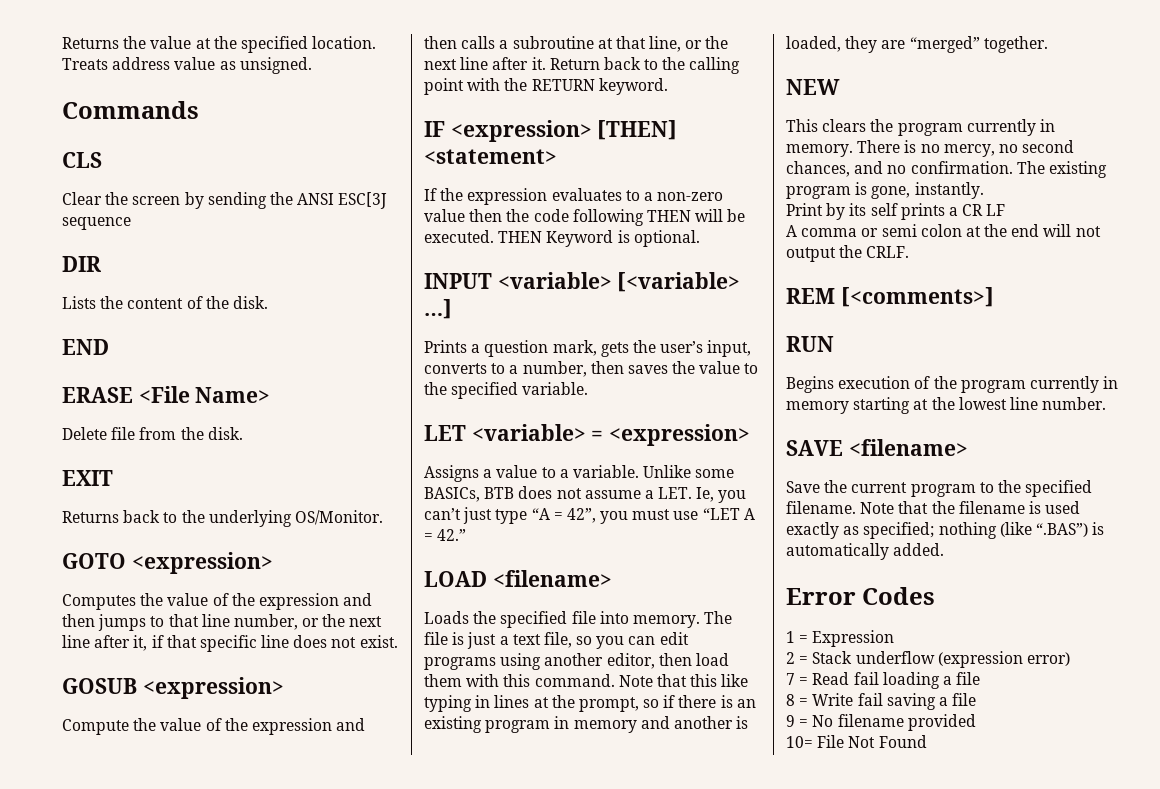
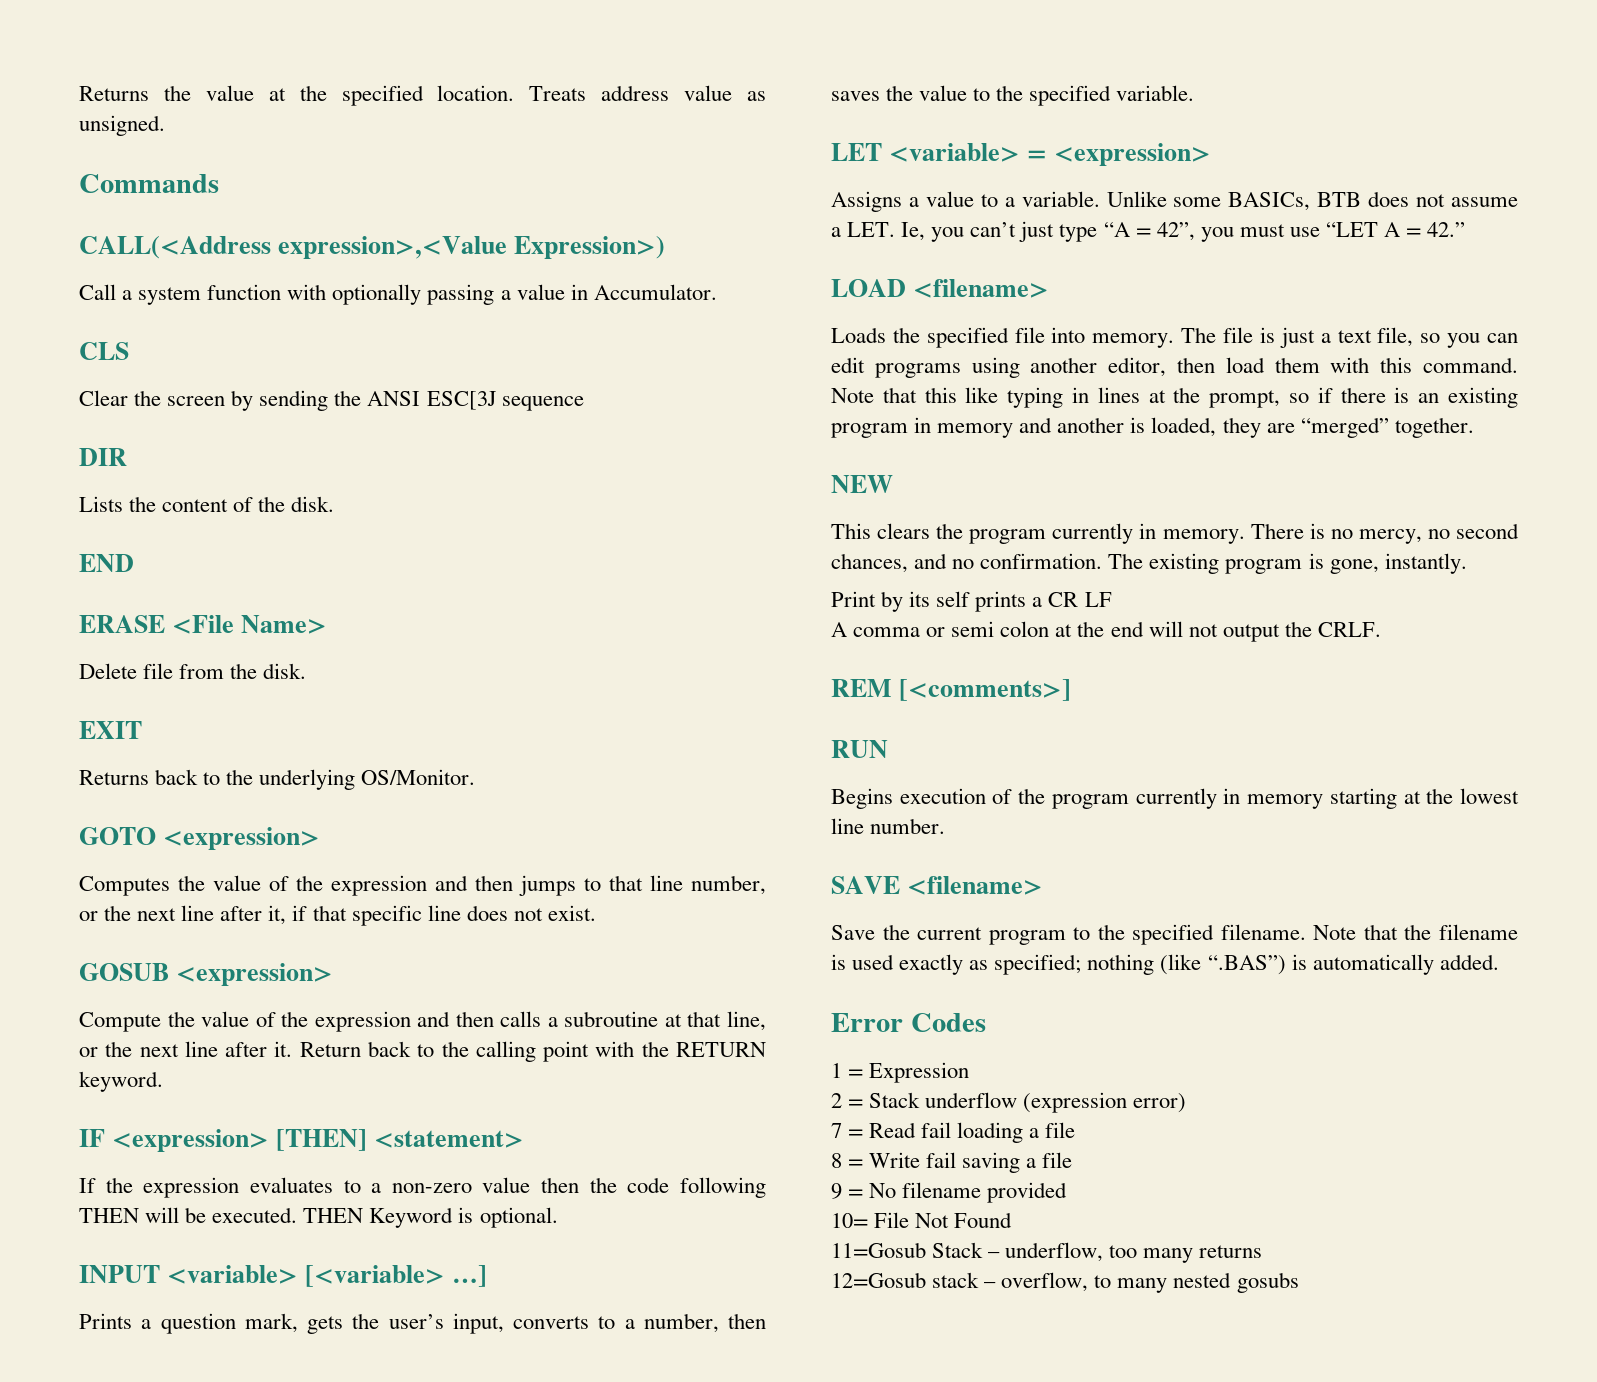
+ CALL(<Address expression>,<Value Expression>)
+ Call a system function with optionally passing a value in Accumulator.
+ 11=Gosub Stack – underflow, too many returns
+ 12=Gosub stack – overflow, to many nested gosubs

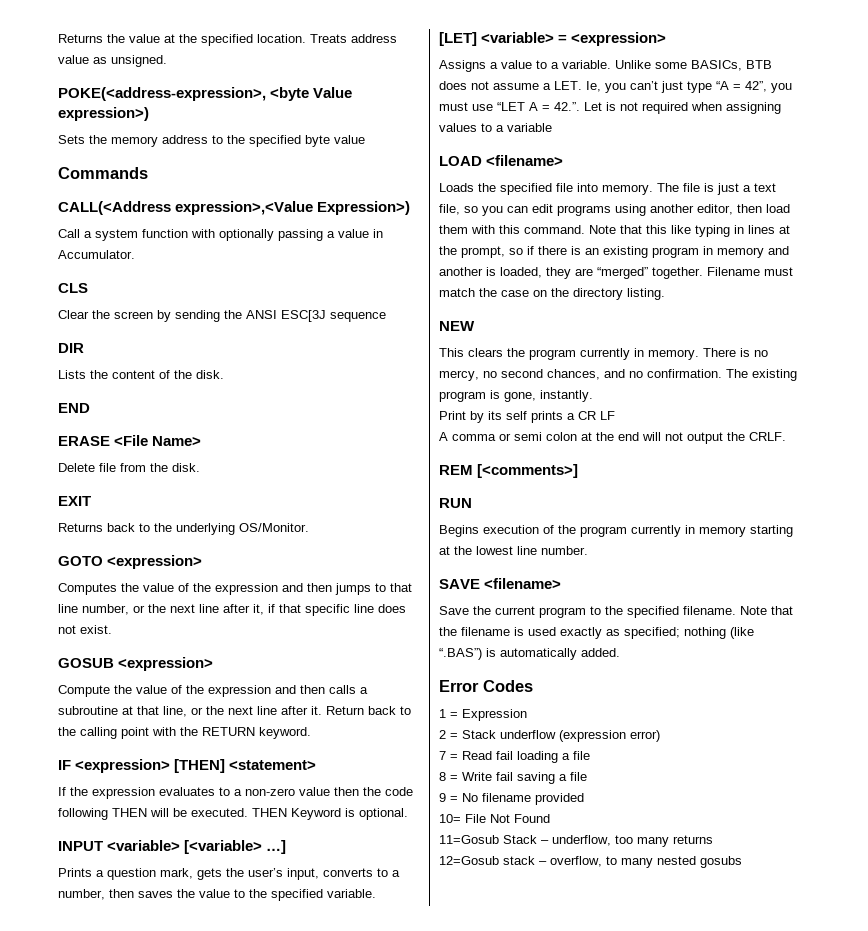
+ POKE(<address-expression>, <byte Value expression>)
+ Sets the memory address to the specified byte value
- LET <variable> = <expression>
+ [LET] <variable> = <expression>
- Unlike some BASICs, BTB does not assume a LET. Ie, you can’t just type “A = 42”, you must use “LET A = 42.”
+ Unlike some BASICs, BTB does not assume a LET. Ie, you can’t just type “A = 42”, you must use “LET A = 42.”. Let is not required when assigning values to a variable
+ Filename must match the case on the directory listing.

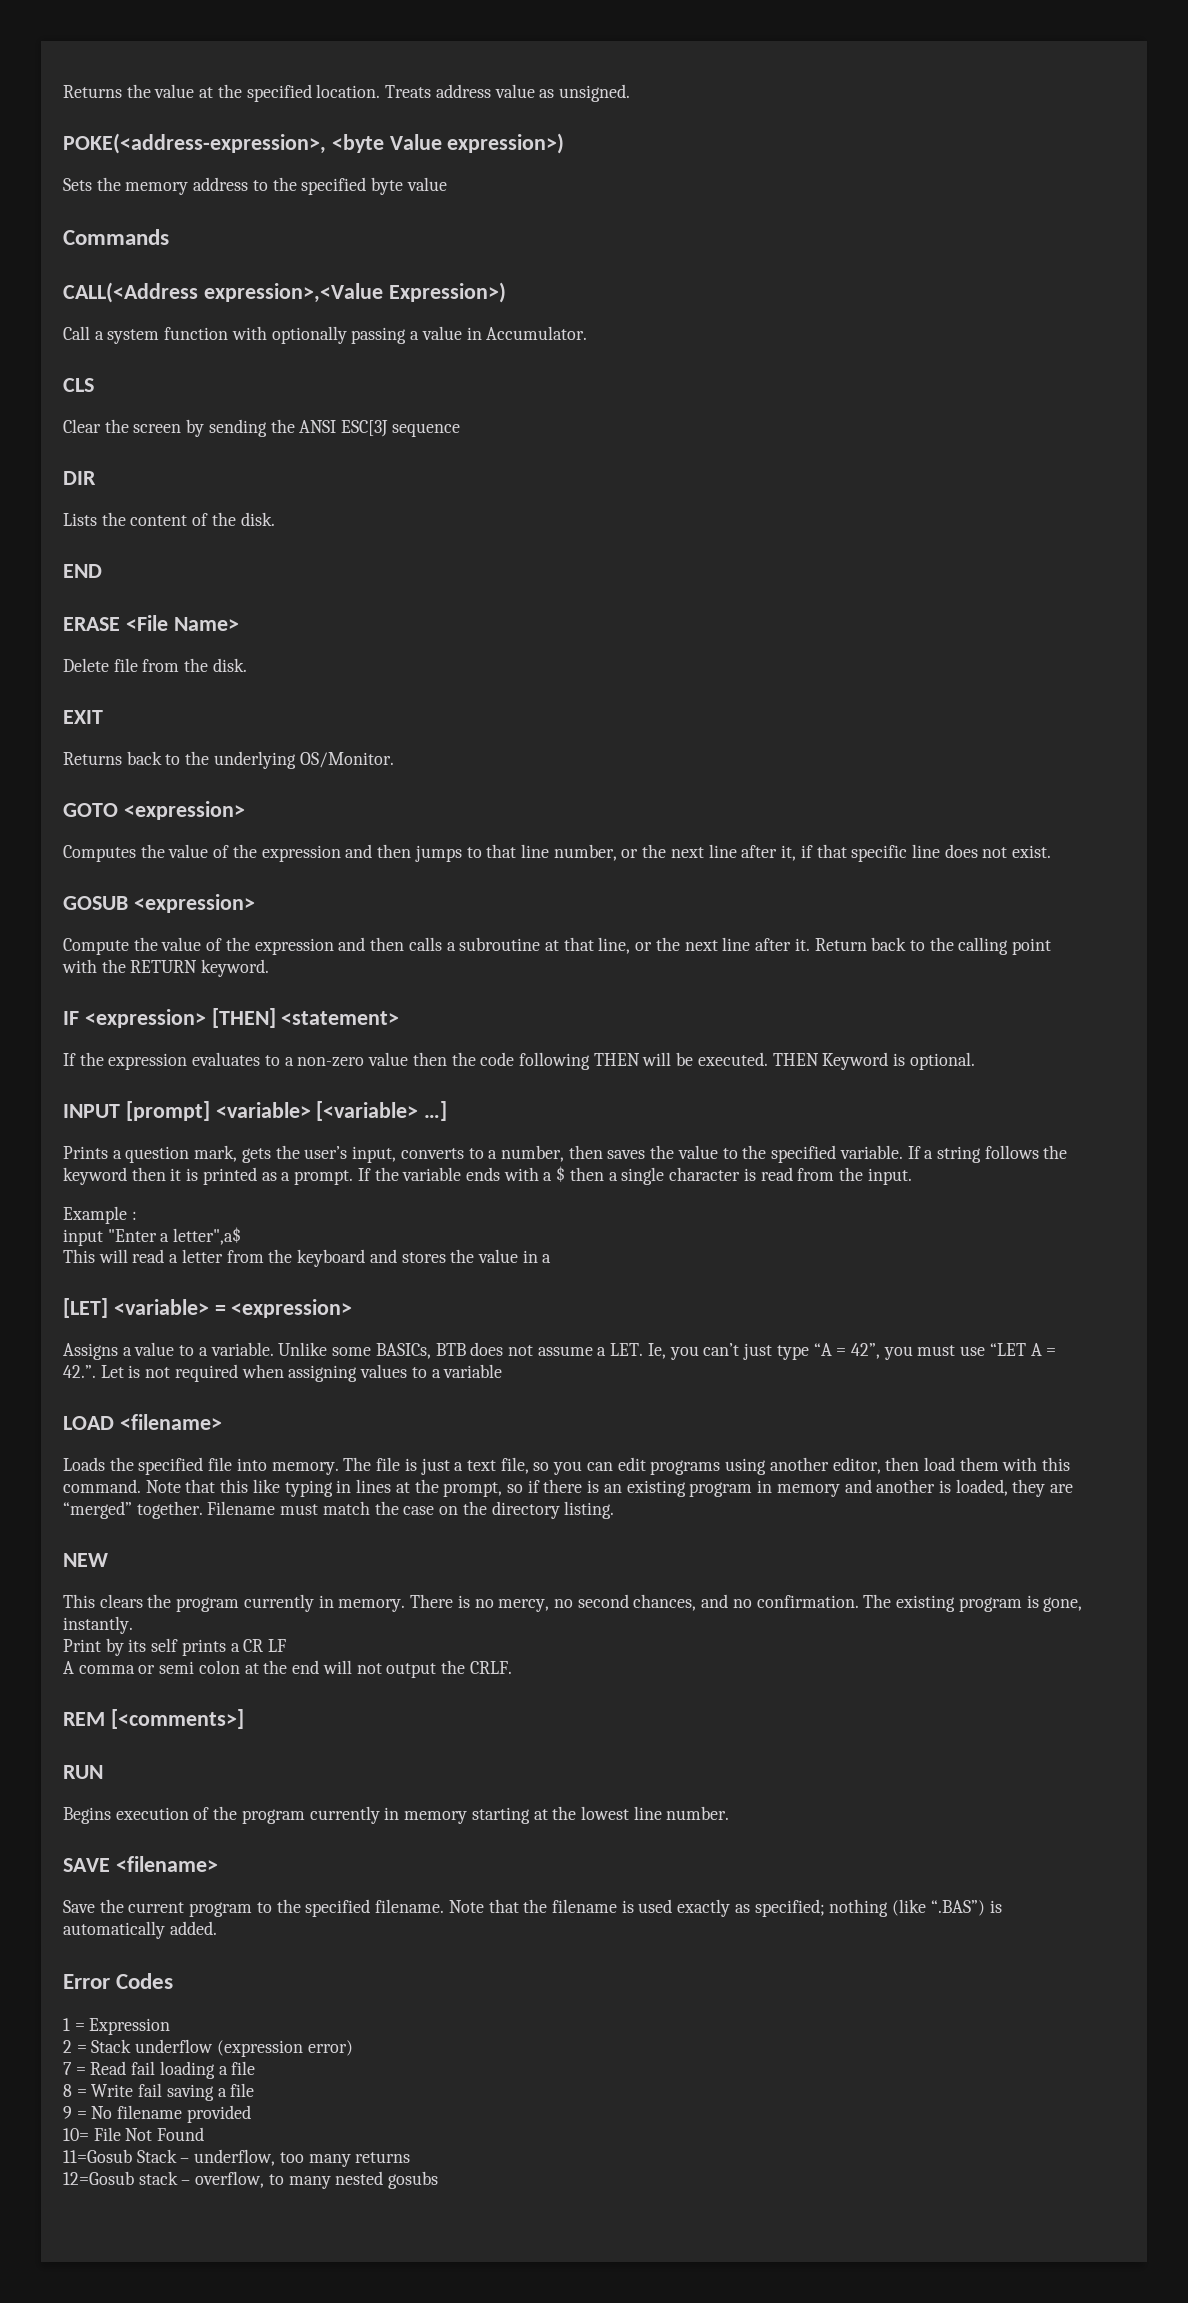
- INPUT <variable> [<variable> …]
+ INPUT [prompt] <variable> [<variable> …]
+ If a string follows the keyword then it is printed as a prompt. If the variable ends with a $ then a single character is read from the input.
+ Example :
+ input "Enter a letter",a$
+ This will read a letter from the keyboard and stores the value in a

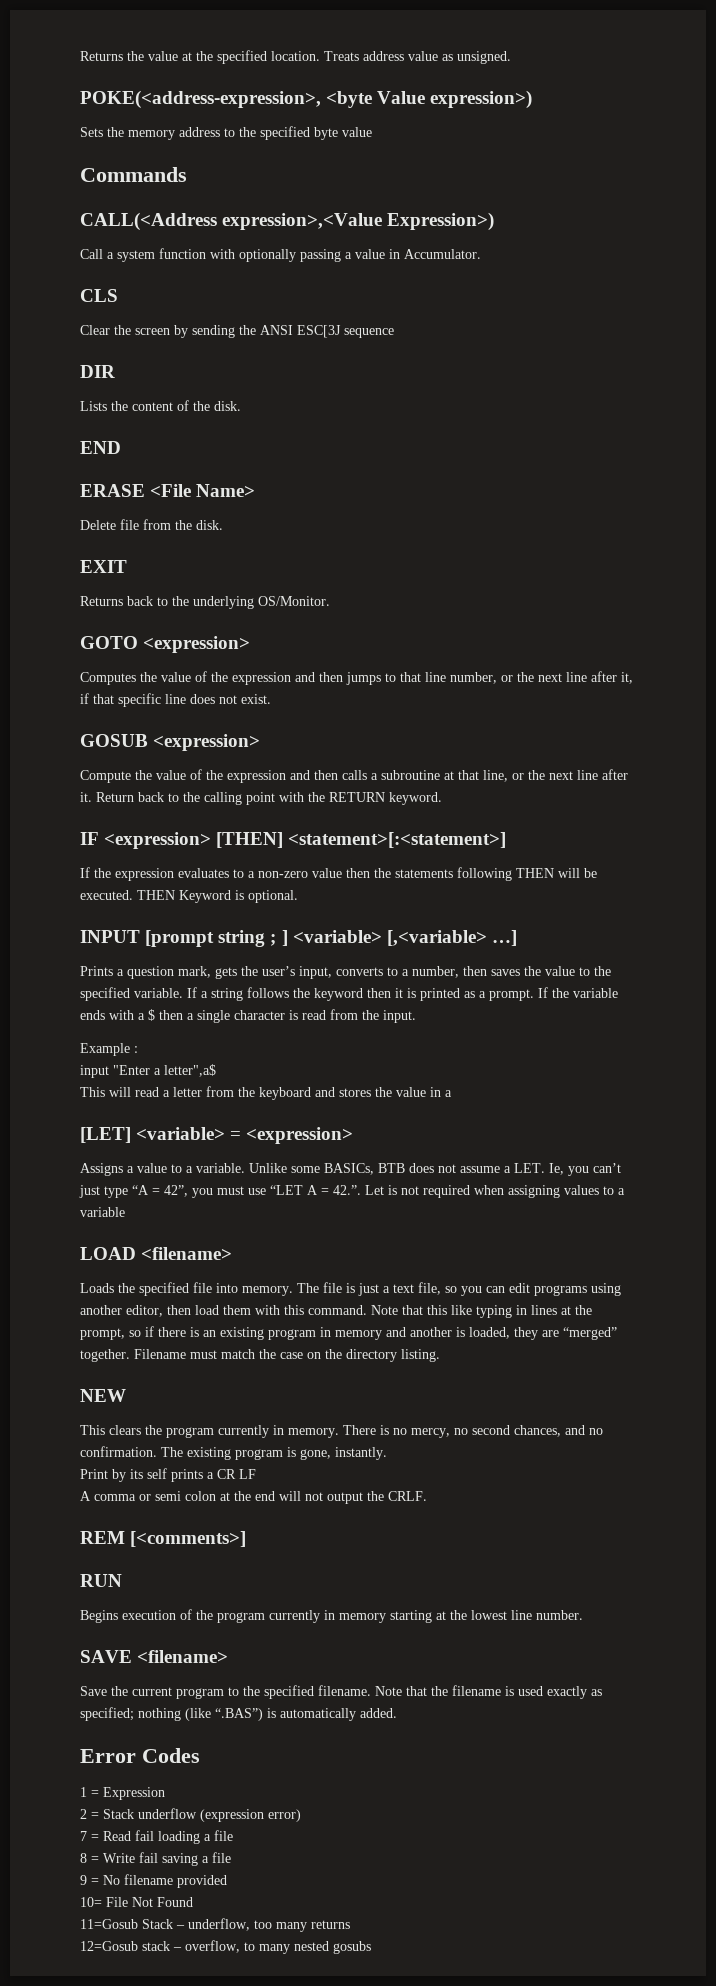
- IF <expression> [THEN] <statement>
+ IF <expression> [THEN] <statement>[:<statement>]
- If the expression evaluates to a non-zero value then the code following THEN will be executed.
+ If the expression evaluates to a non-zero value then the statements following THEN will be executed.
- INPUT [prompt] <variable> [<variable> …]
+ INPUT [prompt string ; ] <variable> [,<variable> …]

